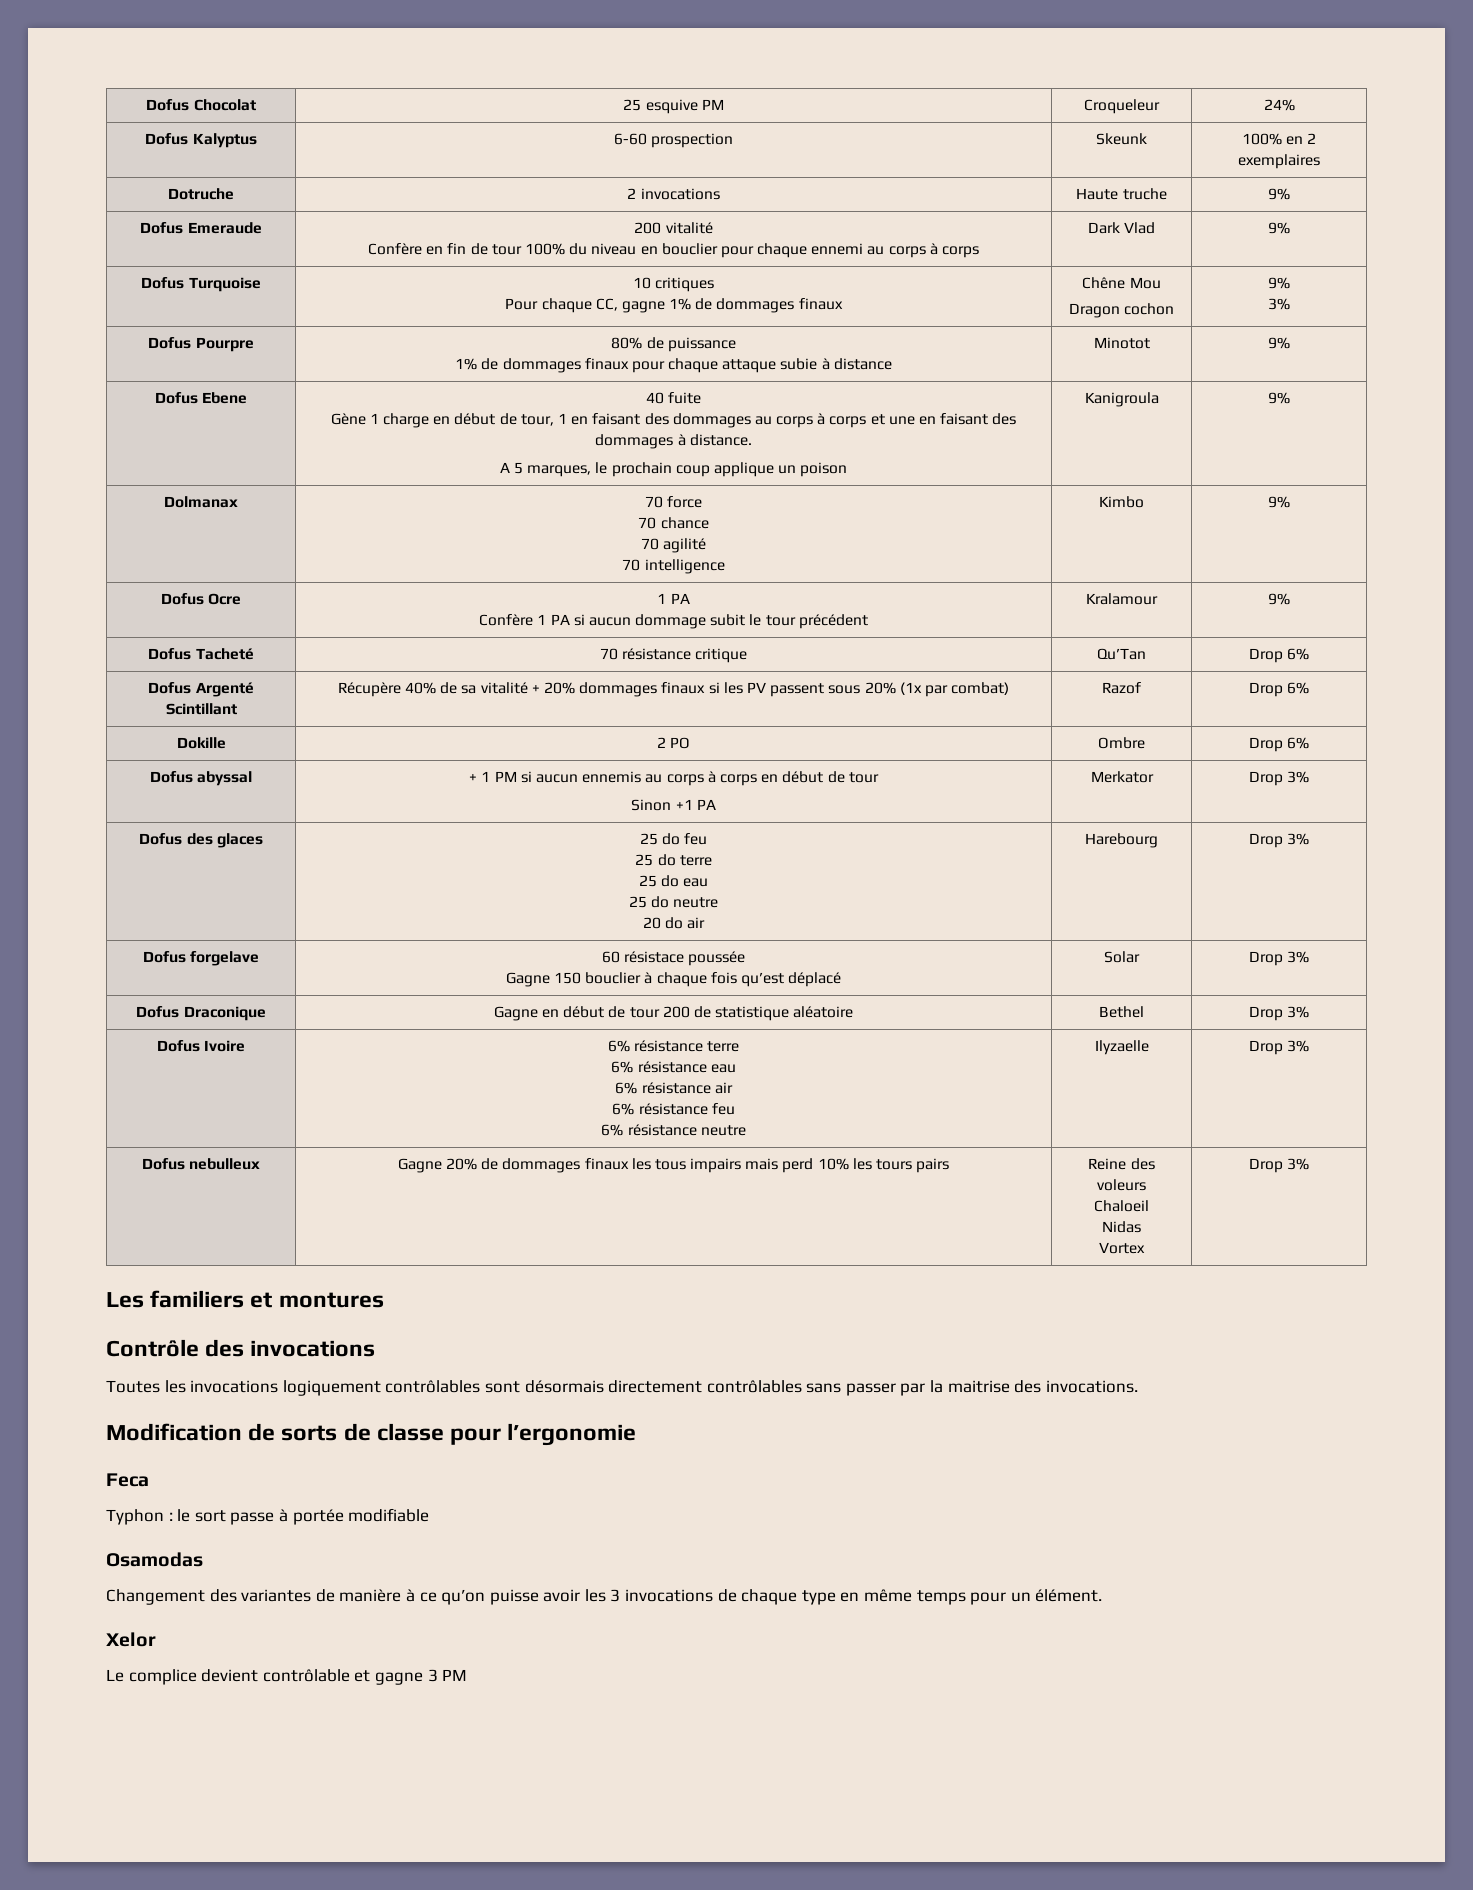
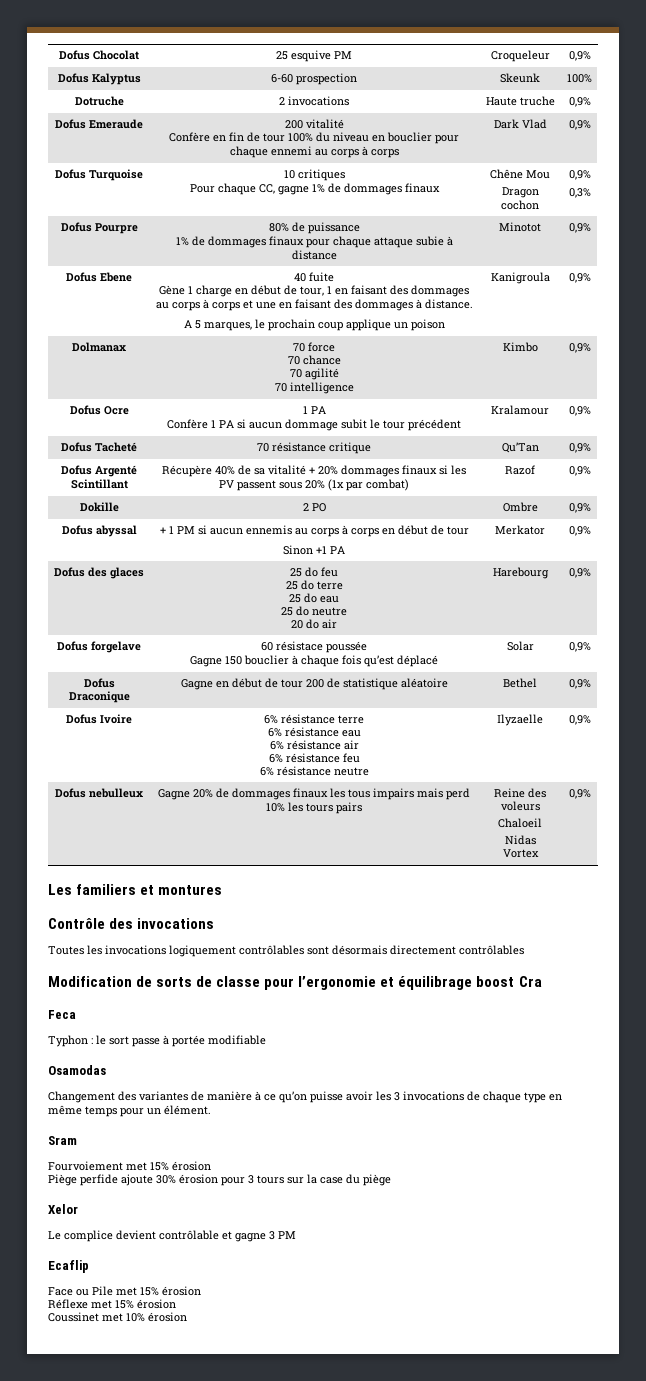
- Dofus Chocolat | 25 esquive PM | Croqueleur | 24%
+ Dofus Chocolat | 25 esquive PM | Croqueleur | 0,9%
- Dofus Kalyptus | 6-60 prospection | Skeunk | 100% en 2 exemplaires
+ Dofus Kalyptus | 6-60 prospection | Skeunk | 100%
- Dotruche | 2 invocations | Haute truche | 9%
+ Dotruche | 2 invocations | Haute truche | 0,9%
  Dofus Emeraude | 200 vitalité
- Confère en fin de tour 100% du niveau en bouclier pour chaque ennemi au corps à corps | Dark Vlad | 9%
+ Confère en fin de tour 100% du niveau en bouclier pour chaque ennemi au corps à corps | Dark Vlad | 0,9%
  Dofus Turquoise | 10 critiques
  Pour chaque CC, gagne 1% de dommages finaux | Chêne Mou
- Dragon cochon | 9%
- 3%
+ Dragon cochon | 0,9%
+ 0,3%
  Dofus Pourpre | 80% de puissance
- 1% de dommages finaux pour chaque attaque subie à distance | Minotot | 9%
+ 1% de dommages finaux pour chaque attaque subie à distance | Minotot | 0,9%
  Dofus Ebene | 40 fuite
  Gène 1 charge en début de tour, 1 en faisant des dommages au corps à corps et une en faisant des dommages à distance.
- A 5 marques, le prochain coup applique un poison | Kanigroula | 9%
+ A 5 marques, le prochain coup applique un poison | Kanigroula | 0,9%
  Dolmanax | 70 force
  70 chance
  70 agilité
- 70 intelligence | Kimbo | 9%
+ 70 intelligence | Kimbo | 0,9%
  Dofus Ocre | 1 PA
- Confère 1 PA si aucun dommage subit le tour précédent | Kralamour | 9%
+ Confère 1 PA si aucun dommage subit le tour précédent | Kralamour | 0,9%
- Dofus Tacheté | 70 résistance critique | Qu’Tan | Drop 6%
+ Dofus Tacheté | 70 résistance critique | Qu’Tan | 0,9%
- Dofus Argenté Scintillant | Récupère 40% de sa vitalité + 20% dommages finaux si les PV passent sous 20% (1x par combat) | Razof | Drop 6%
+ Dofus Argenté Scintillant | Récupère 40% de sa vitalité + 20% dommages finaux si les PV passent sous 20% (1x par combat) | Razof | 0,9%
- Dokille | 2 PO | Ombre | Drop 6%
+ Dokille | 2 PO | Ombre | 0,9%
  Dofus abyssal | + 1 PM si aucun ennemis au corps à corps en début de tour
- Sinon +1 PA | Merkator | Drop 3%
+ Sinon +1 PA | Merkator | 0,9%
  Dofus des glaces | 25 do feu
  25 do terre
  25 do eau
  25 do neutre
- 20 do air | Harebourg | Drop 3%
+ 20 do air | Harebourg | 0,9%
  Dofus forgelave | 60 résistace poussée
- Gagne 150 bouclier à chaque fois qu’est déplacé | Solar | Drop 3%
+ Gagne 150 bouclier à chaque fois qu’est déplacé | Solar | 0,9%
- Dofus Draconique | Gagne en début de tour 200 de statistique aléatoire | Bethel | Drop 3%
+ Dofus Draconique | Gagne en début de tour 200 de statistique aléatoire | Bethel | 0,9%
  Dofus Ivoire | 6% résistance terre
  6% résistance eau
  6% résistance air
  6% résistance feu
- 6% résistance neutre | Ilyzaelle | Drop 3%
+ 6% résistance neutre | Ilyzaelle | 0,9%
  Dofus nebulleux | Gagne 20% de dommages finaux les tous impairs mais perd 10% les tours pairs | Reine des voleurs
  Chaloeil
  Nidas
- Vortex | Drop 3%
+ Vortex | 0,9%
- Toutes les invocations logiquement contrôlables sont désormais directement contrôlables sans passer par la maitrise des invocations.
+ Toutes les invocations logiquement contrôlables sont désormais directement contrôlables
- Modification de sorts de classe pour l’ergonomie
+ Modification de sorts de classe pour l’ergonomie et équilibrage boost Cra
+ Sram
+ Fourvoiement met 15% érosion
+ Piège perfide ajoute 30% érosion pour 3 tours sur la case du piège
+ Ecaflip
+ Face ou Pile met 15% érosion
+ Réflexe met 15% érosion
+ Coussinet met 10% érosion

